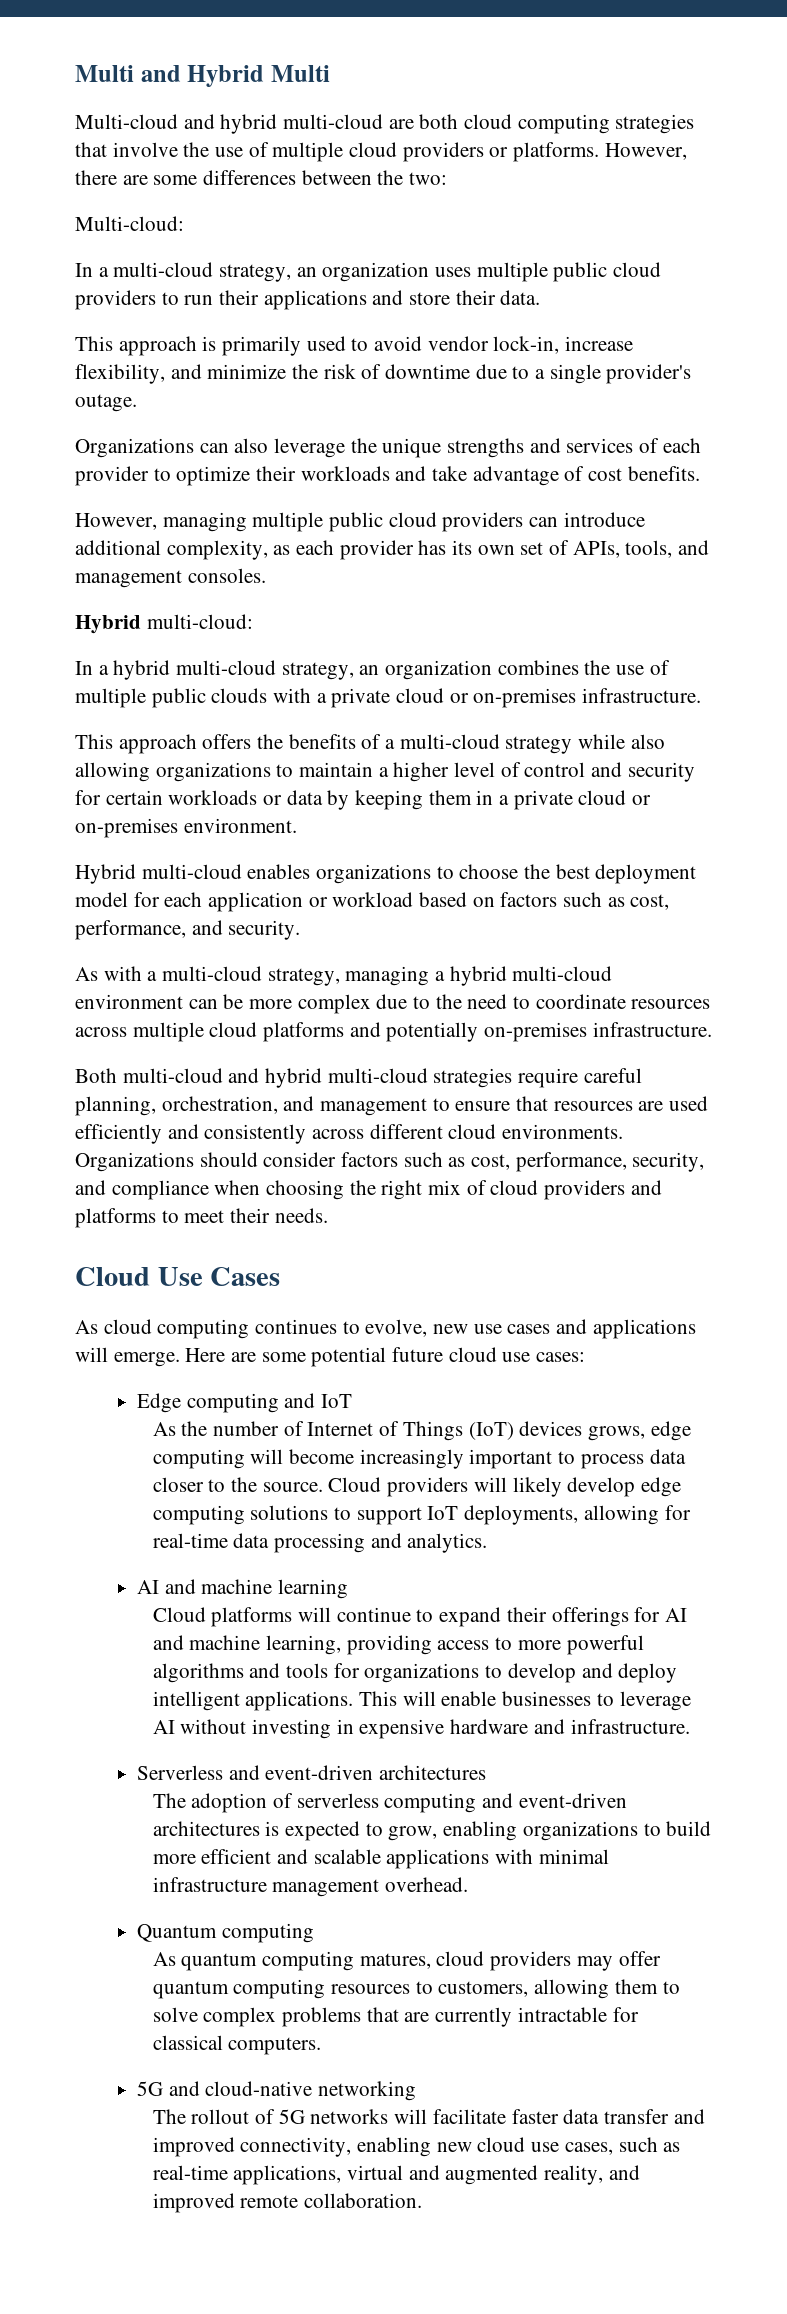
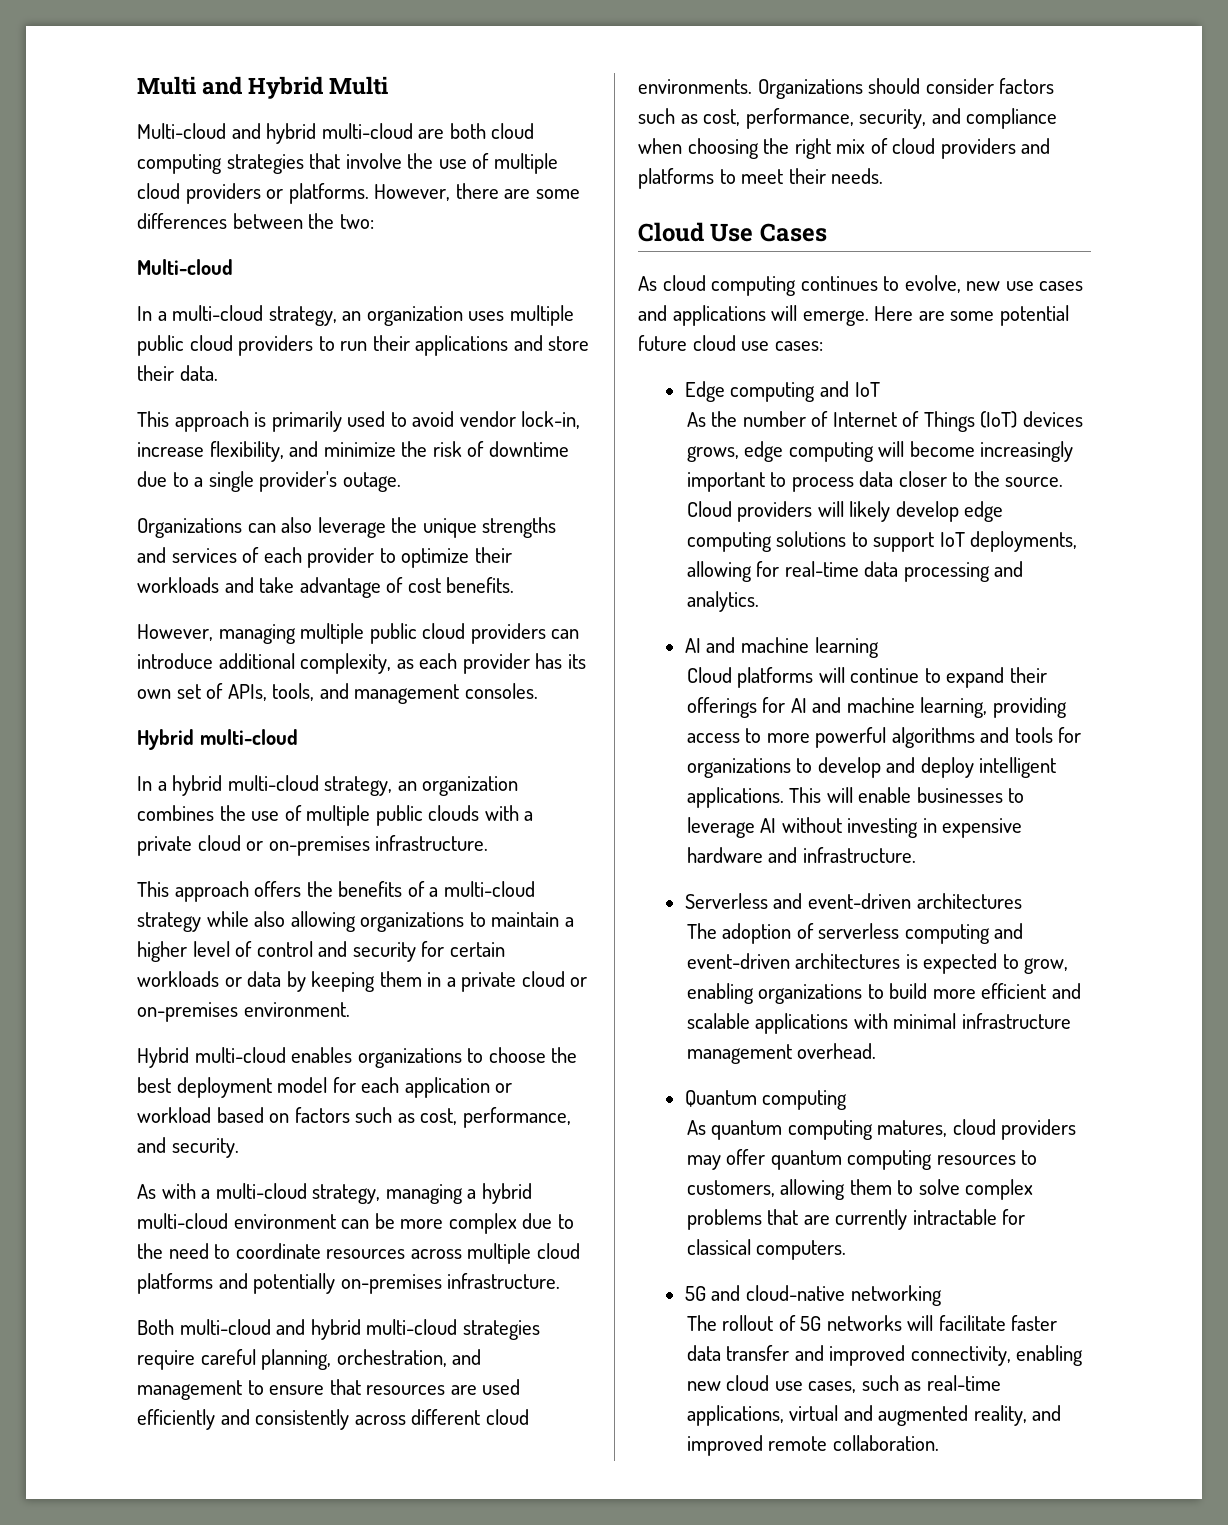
  However, there are some differences between the two:
- Multi-cloud:
+ Multi-cloud
  However, managing multiple public cloud providers can introduce additional complexity, as each provider has its own set of APIs, tools, and management consoles.
- Hybrid multi-cloud:
+ Hybrid multi-cloud

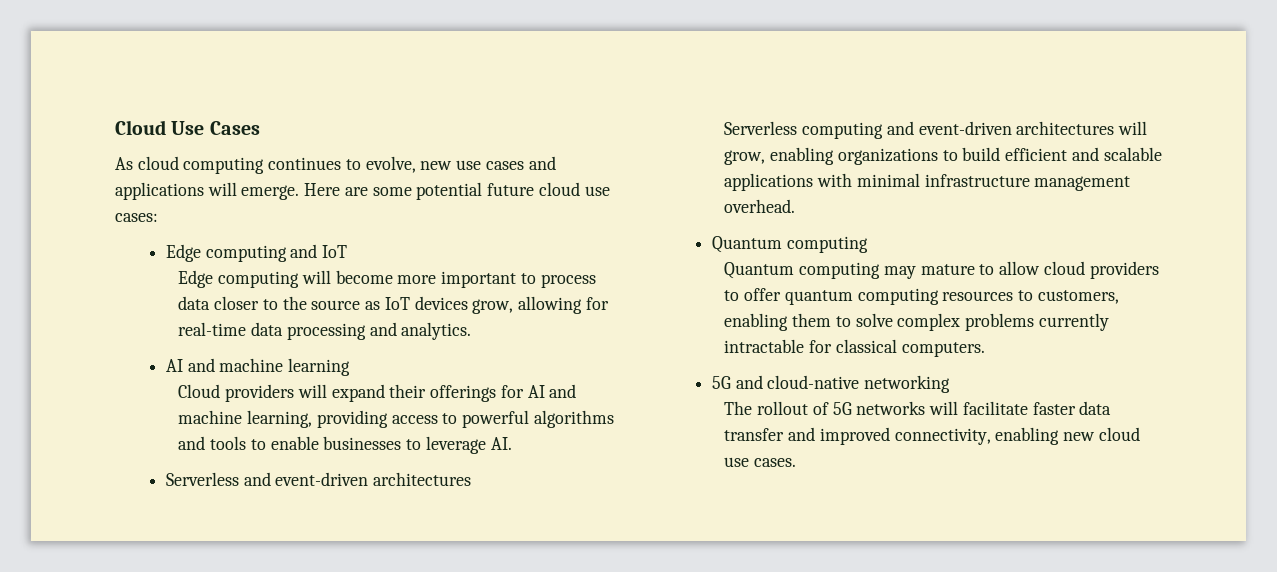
- Multi and Hybrid Multi
- Multi-cloud and hybrid multi-cloud are both cloud computing strategies that involve the use of multiple cloud providers or platforms. However, there are some differences between the two:
- Multi-cloud
- In a multi-cloud strategy, an organization uses multiple public cloud providers to run their applications and store their data.
- This approach is primarily used to avoid vendor lock-in, increase flexibility, and minimize the risk of downtime due to a single provider's outage.
- Organizations can also leverage the unique strengths and services of each provider to optimize their workloads and take advantage of cost benefits.
- However, managing multiple public cloud providers can introduce additional complexity, as each provider has its own set of APIs, tools, and management consoles.
- Hybrid multi-cloud
- In a hybrid multi-cloud strategy, an organization combines the use of multiple public clouds with a private cloud or on-premises infrastructure.
- This approach offers the benefits of a multi-cloud strategy while also allowing organizations to maintain a higher level of control and security for certain workloads or data by keeping them in a private cloud or on-premises environment.
- Hybrid multi-cloud enables organizations to choose the best deployment model for each application or workload based on factors such as cost, performance, and security.
- As with a multi-cloud strategy, managing a hybrid multi-cloud environment can be more complex due to the need to coordinate resources across multiple cloud platforms and potentially on-premises infrastructure.
- Both multi-cloud and hybrid multi-cloud strategies require careful planning, orchestration, and management to ensure that resources are used efficiently and consistently across different cloud environments. Organizations should consider factors such as cost, performance, security, and compliance when choosing the right mix of cloud providers and platforms to meet their needs.
- As the number of Internet of Things (IoT) devices grows, edge computing will become increasingly important to process data closer to the source. Cloud providers will likely develop edge computing solutions to support IoT deployments, allowing for real-time data processing and analytics.
+ Edge computing will become more important to process data closer to the source as IoT devices grow, allowing for real-time data processing and analytics.
- Cloud platforms will continue to expand their offerings for AI and machine learning, providing access to more powerful algorithms and tools for organizations to develop and deploy intelligent applications. This will enable businesses to leverage AI without investing in expensive hardware and infrastructure.
+ Cloud providers will expand their offerings for AI and machine learning, providing access to powerful algorithms and tools to enable businesses to leverage AI.
- The adoption of serverless computing and event-driven architectures is expected to grow, enabling organizations to build more efficient and scalable applications with minimal infrastructure management overhead.
+ Serverless computing and event-driven architectures will grow, enabling organizations to build efficient and scalable applications with minimal infrastructure management overhead.
- As quantum computing matures, cloud providers may offer quantum computing resources to customers, allowing them to solve complex problems that are currently intractable for classical computers.
+ Quantum computing may mature to allow cloud providers to offer quantum computing resources to customers, enabling them to solve complex problems currently intractable for classical computers.
- The rollout of 5G networks will facilitate faster data transfer and improved connectivity, enabling new cloud use cases, such as real-time applications, virtual and augmented reality, and improved remote collaboration.
+ The rollout of 5G networks will facilitate faster data transfer and improved connectivity, enabling new cloud use cases.

